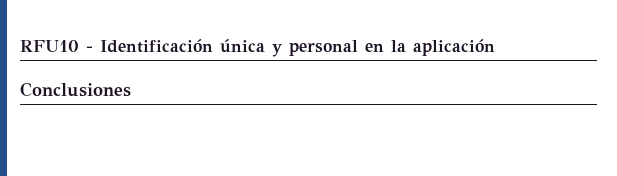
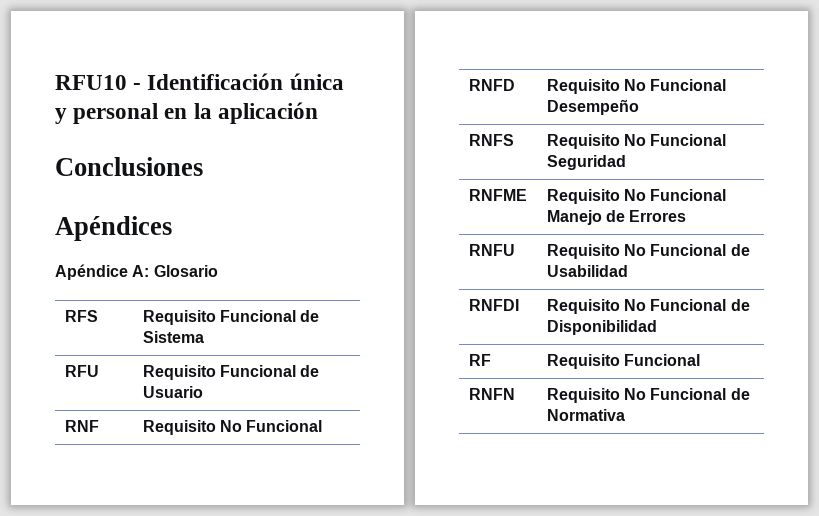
+ Apéndices
+ Apéndice A: Glosario
+ RFS | Requisito Funcional de Sistema
+ RFU | Requisito Funcional de Usuario
+ RNF | Requisito No Funcional
+ RNFD | Requisito No Funcional Desempeño
+ RNFS | Requisito No Funcional Seguridad
+ RNFME | Requisito No Funcional Manejo de Errores
+ RNFU | Requisito No Funcional de Usabilidad
+ RNFDI | Requisito No Funcional de Disponibilidad
+ RF | Requisito Funcional
+ RNFN | Requisito No Funcional de Normativa

